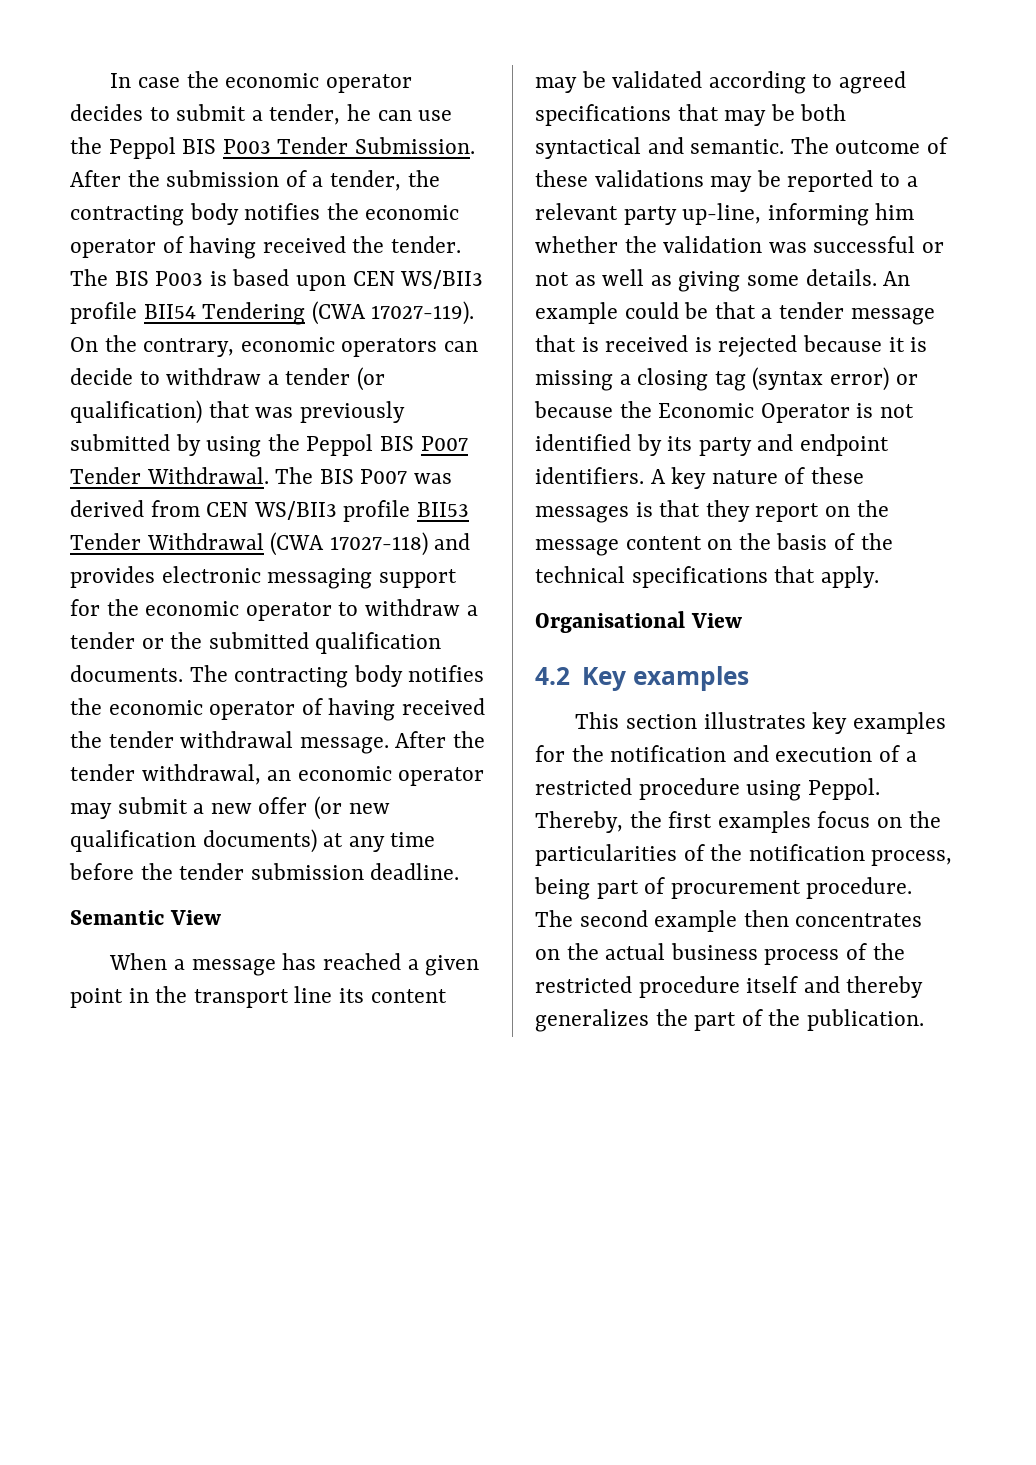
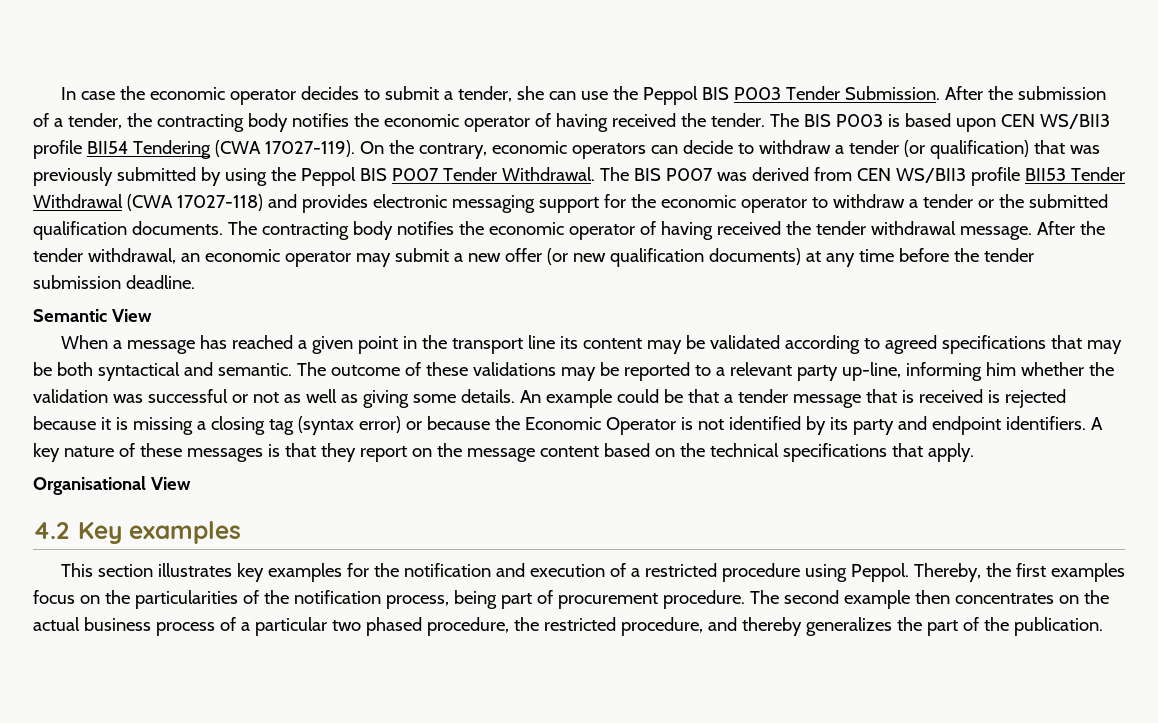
- In case the economic operator decides to submit a tender, he can use the Peppol BIS P003 Tender Submission.
+ In case the economic operator decides to submit a tender, she can use the Peppol BIS P003 Tender Submission.
- A key nature of these messages is that they report on the message content on the basis of the technical specifications that apply.
+ A key nature of these messages is that they report on the message content based on the technical specifications that apply.
- The second example then concentrates on the actual business process of the restricted procedure itself and thereby generalizes the part of the publication.
+ The second example then concentrates on the actual business process of a particular two phased procedure, the restricted procedure, and thereby generalizes the part of the publication.

